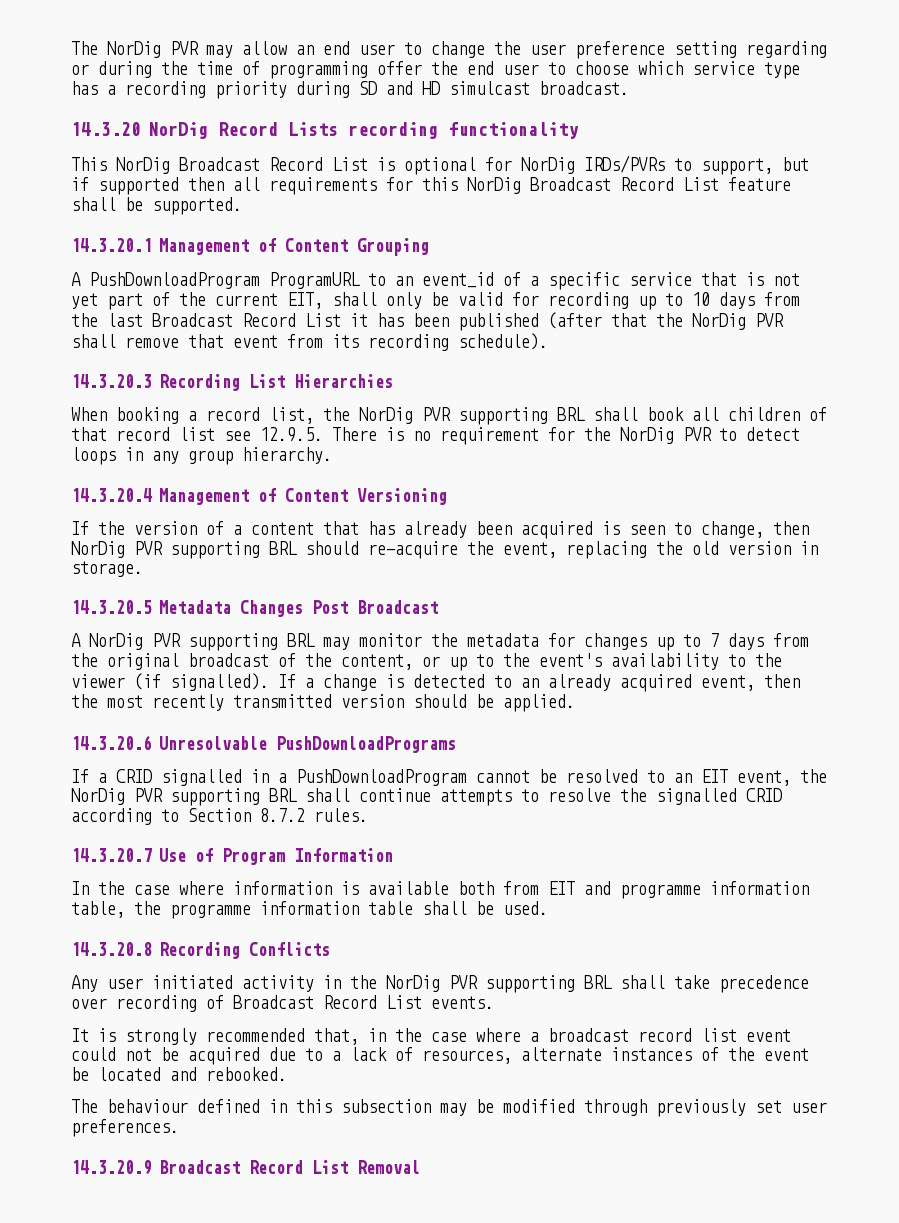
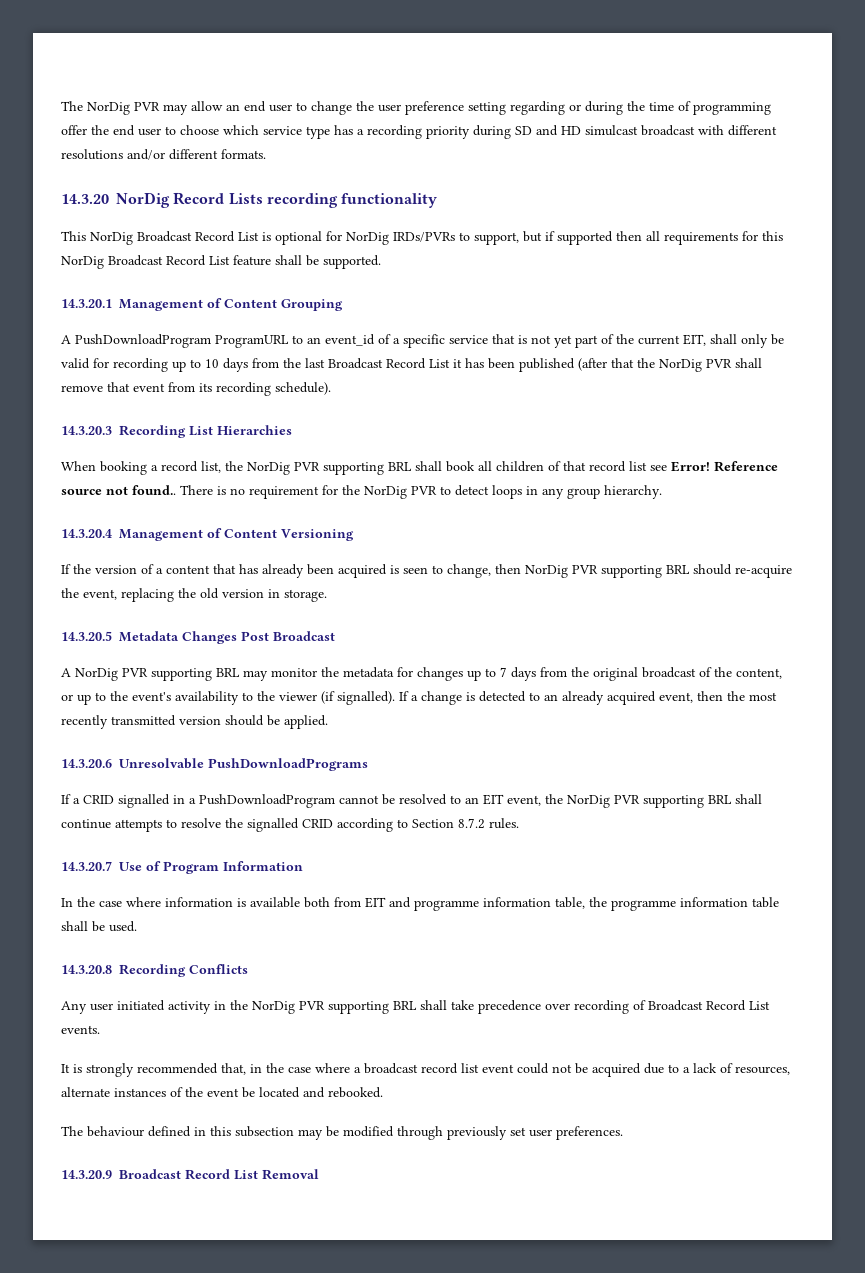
- The NorDig PVR may allow an end user to change the user preference setting regarding or during the time of programming offer the end user to choose which service type has a recording priority during SD and HD simulcast broadcast.
+ The NorDig PVR may allow an end user to change the user preference setting regarding or during the time of programming offer the end user to choose which service type has a recording priority during SD and HD simulcast broadcast with different resolutions and/or different formats.
- When booking a record list, the NorDig PVR supporting BRL shall book all children of that record list see 12.9.5. There is no requirement for the NorDig PVR to detect loops in any group hierarchy.
+ When booking a record list, the NorDig PVR supporting BRL shall book all children of that record list see Error! Reference source not found.. There is no requirement for the NorDig PVR to detect loops in any group hierarchy.

